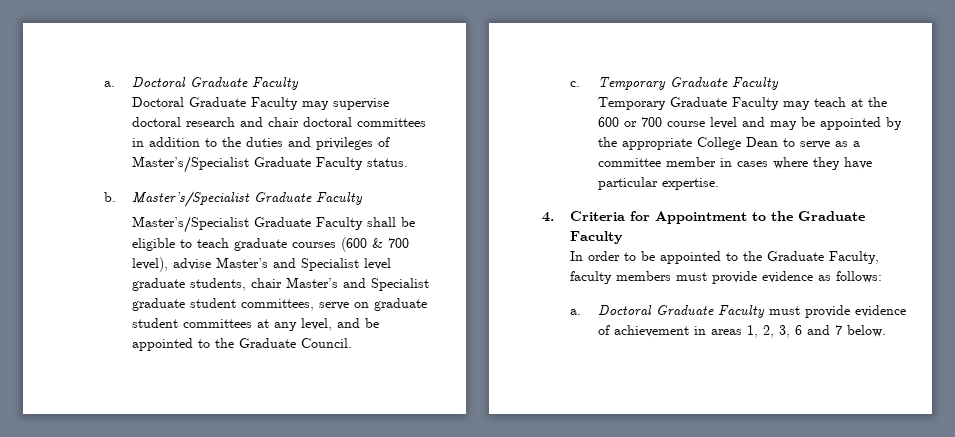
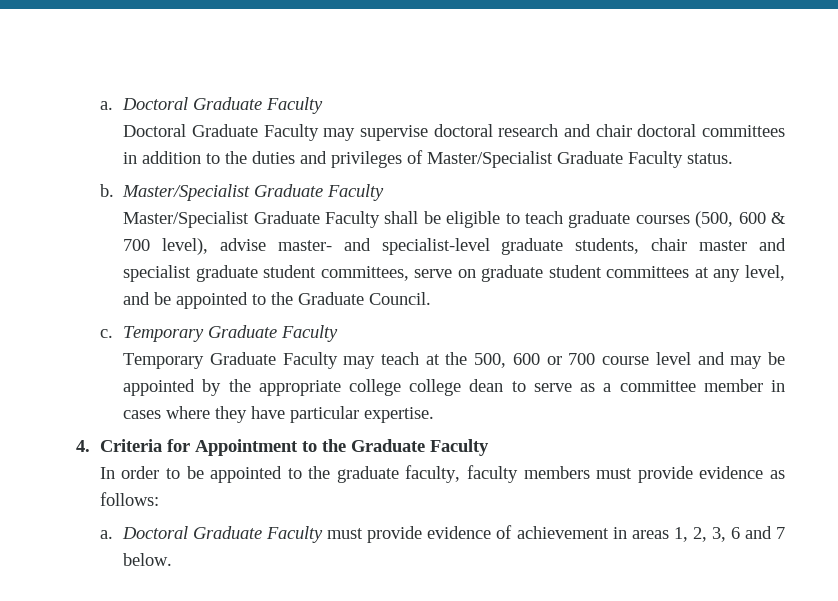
- Doctoral Graduate Faculty may supervise doctoral research and chair doctoral committees in addition to the duties and privileges of Master’s/Specialist Graduate Faculty status.
+ Doctoral Graduate Faculty may supervise doctoral research and chair doctoral committees in addition to the duties and privileges of Master/Specialist Graduate Faculty status.
- b. Master’s/Specialist Graduate Faculty
- Master’s/Specialist Graduate Faculty shall be eligible to teach graduate courses (600 & 700 level), advise Master’s and Specialist level graduate students, chair Master’s and Specialist graduate student committees, serve on graduate student committees at any level, and be appointed to the Graduate Council.
+ b. Master/Specialist Graduate Faculty
+ Master/Specialist Graduate Faculty shall be eligible to teach graduate courses (500, 600 & 700 level), advise master- and specialist-level graduate students, chair master and specialist graduate student committees, serve on graduate student committees at any level, and be appointed to the Graduate Council.
- Temporary Graduate Faculty may teach at the 600 or 700 course level and may be appointed by the appropriate College Dean to serve as a committee member in cases where they have particular expertise.
+ Temporary Graduate Faculty may teach at the 500, 600 or 700 course level and may be appointed by the appropriate college college dean to serve as a committee member in cases where they have particular expertise.
- In order to be appointed to the Graduate Faculty, faculty members must provide evidence as follows:
+ In order to be appointed to the graduate faculty, faculty members must provide evidence as follows:

